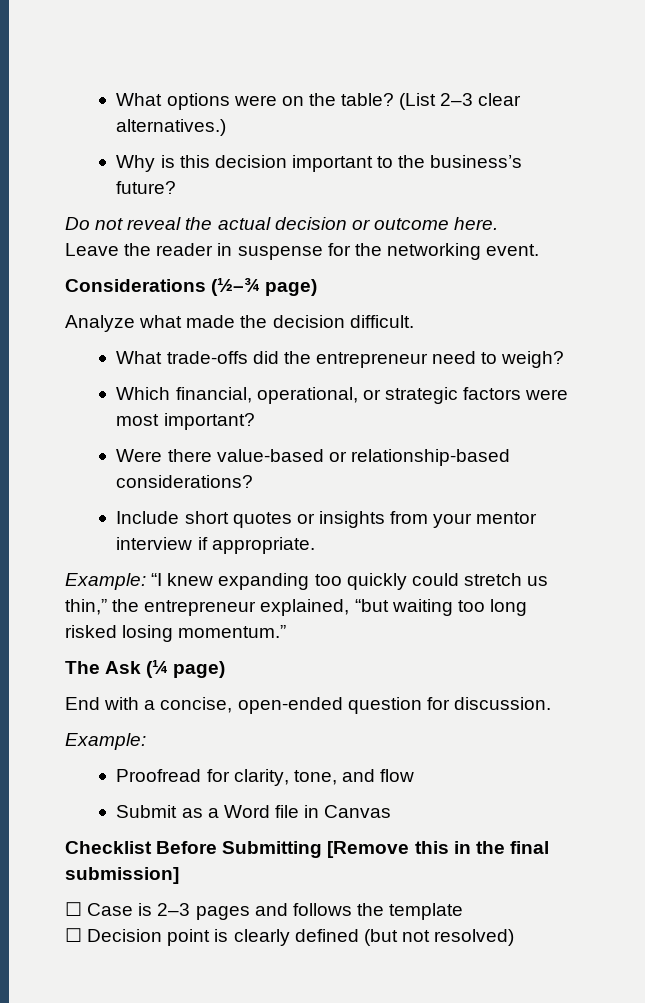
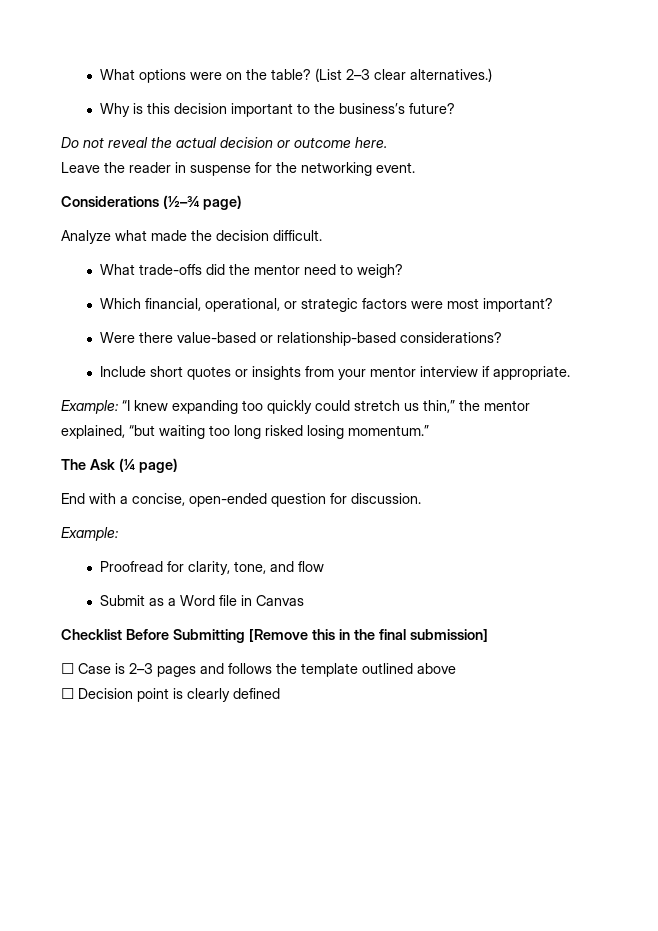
- What trade-offs did the entrepreneur need to weigh?
+ What trade-offs did the mentor need to weigh?
- Example: “I knew expanding too quickly could stretch us thin,” the entrepreneur explained, “but waiting too long risked losing momentum.”
+ Example: “I knew expanding too quickly could stretch us thin,” the mentor explained, “but waiting too long risked losing momentum.”
- ☐ Case is 2–3 pages and follows the template
+ ☐ Case is 2–3 pages and follows the template outlined above
- ☐ Decision point is clearly defined (but not resolved)
+ ☐ Decision point is clearly defined

